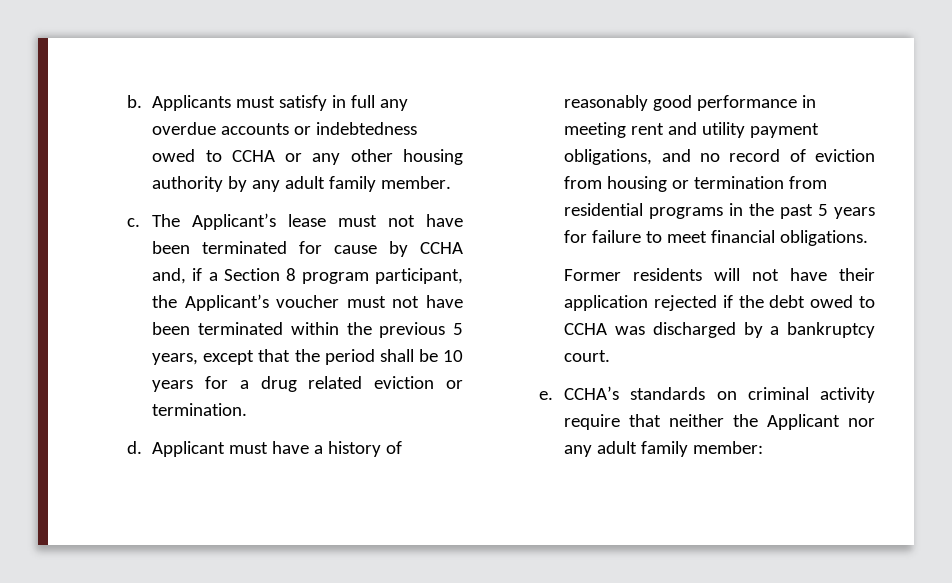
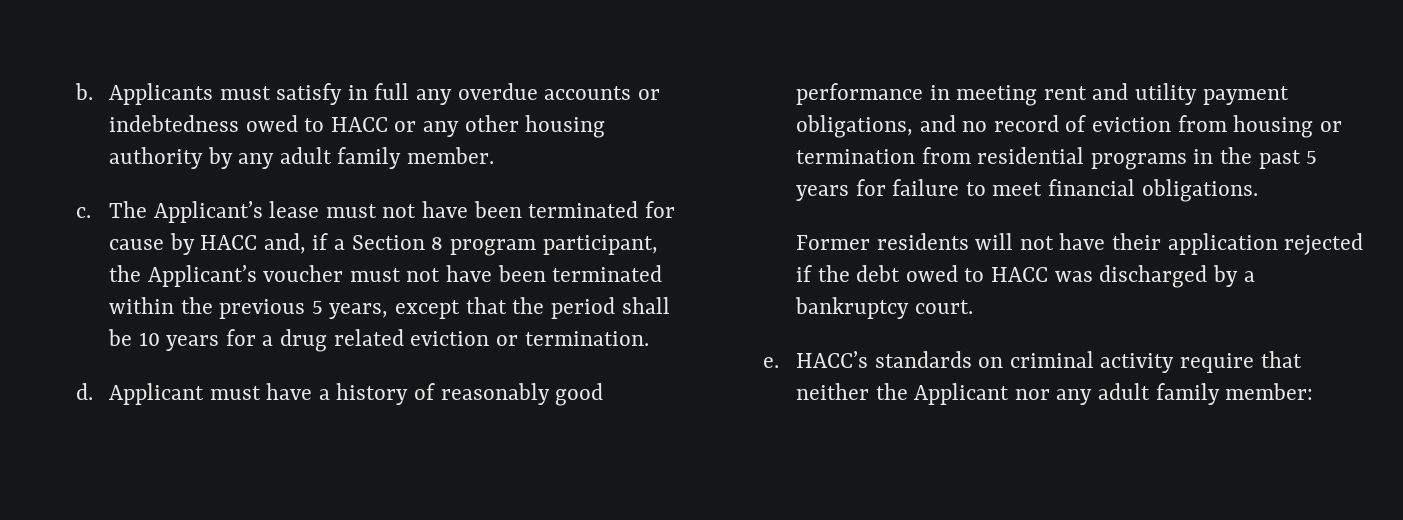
- Applicants must satisfy in full any overdue accounts or indebtedness owed to CCHA or any other housing authority by any adult family member.
+ Applicants must satisfy in full any overdue accounts or indebtedness owed to HACC or any other housing authority by any adult family member.
- The Applicant’s lease must not have been terminated for cause by CCHA and, if a Section 8 program participant, the Applicant’s voucher must not have been terminated within the previous 5 years, except that the period shall be 10 years for a drug related eviction or termination.
+ The Applicant’s lease must not have been terminated for cause by HACC and, if a Section 8 program participant, the Applicant’s voucher must not have been terminated within the previous 5 years, except that the period shall be 10 years for a drug related eviction or termination.
- Former residents will not have their application rejected if the debt owed to CCHA was discharged by a bankruptcy court.
+ Former residents will not have their application rejected if the debt owed to HACC was discharged by a bankruptcy court.
- CCHA’s standards on criminal activity require that neither the Applicant nor any adult family member:
+ HACC’s standards on criminal activity require that neither the Applicant nor any adult family member:

